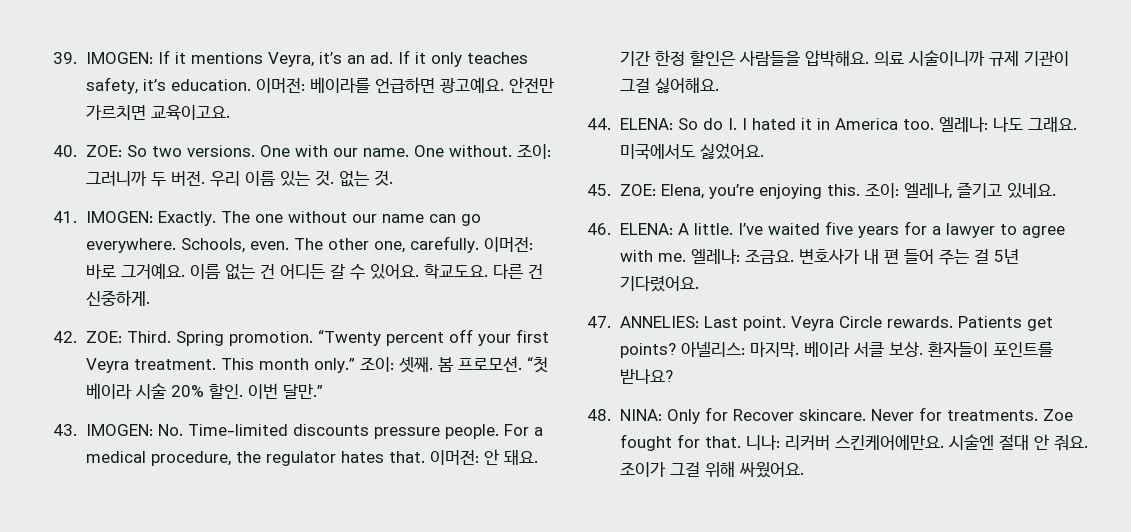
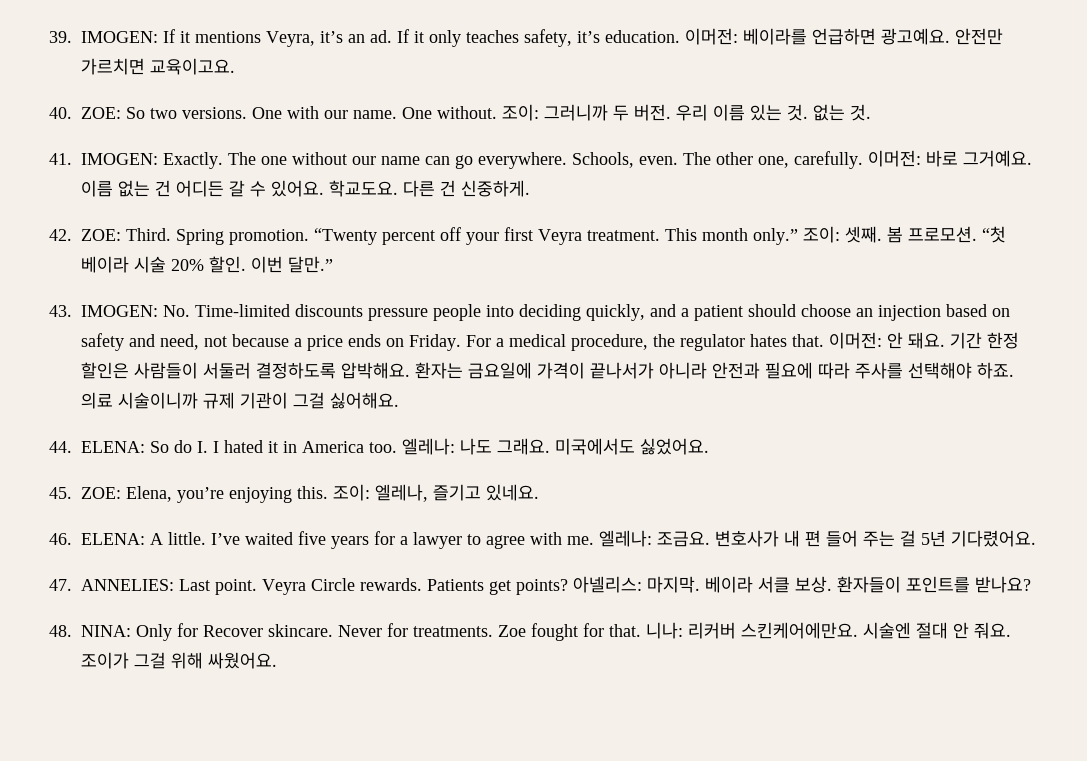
- 43. IMOGEN: No. Time-limited discounts pressure people.
+ 43. IMOGEN: No. Time-limited discounts pressure people into deciding quickly, and a patient should choose an injection based on safety and need, not because a price ends on Friday.
- 기간 한정 할인은 사람들을 압박해요.
+ 기간 한정 할인은 사람들이 서둘러 결정하도록 압박해요. 환자는 금요일에 가격이 끝나서가 아니라 안전과 필요에 따라 주사를 선택해야 하죠.

